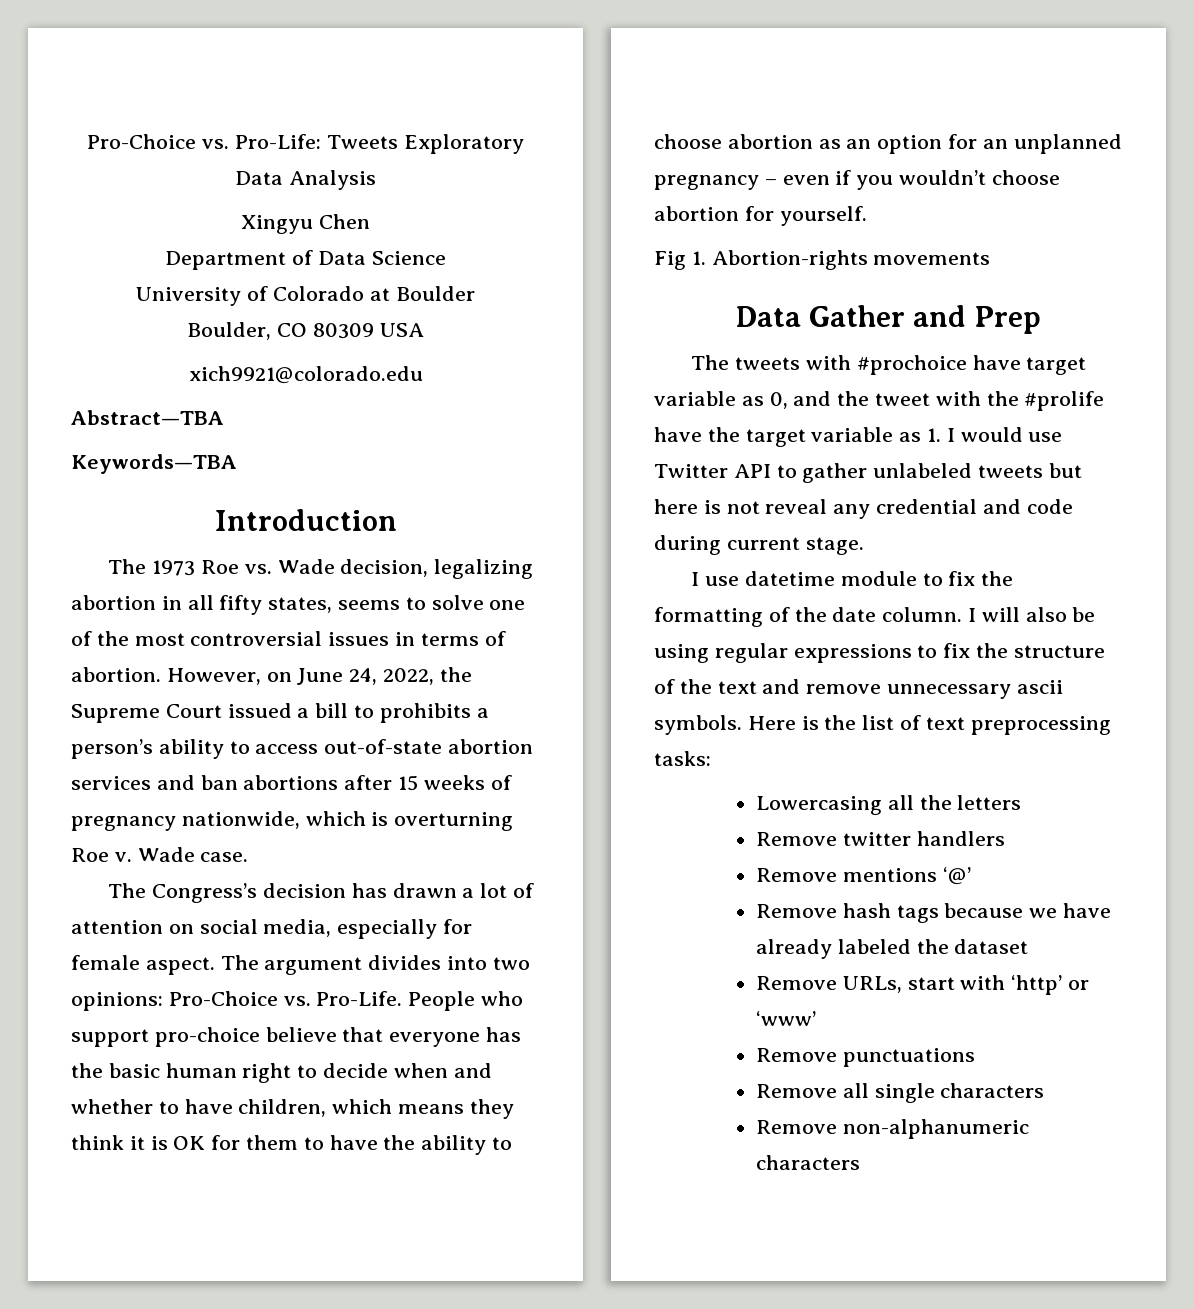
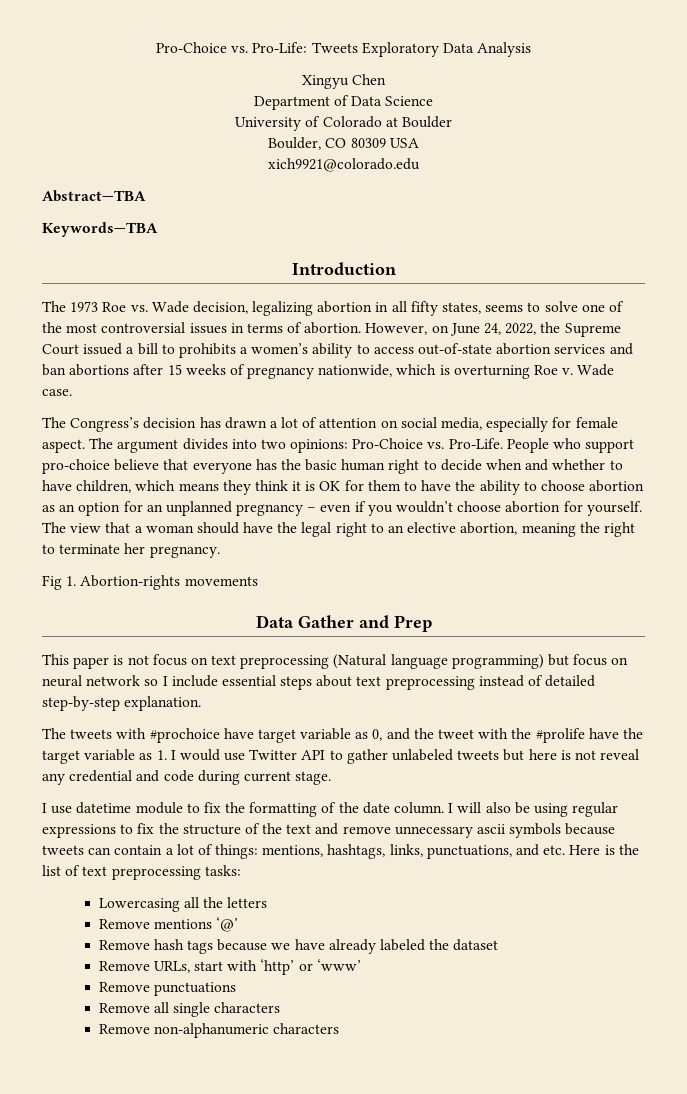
- However, on June 24, 2022, the Supreme Court issued a bill to prohibits a person’s ability to access out-of-state abortion services and ban abortions after 15 weeks of pregnancy nationwide, which is overturning Roe v.
+ However, on June 24, 2022, the Supreme Court issued a bill to prohibits a women’s ability to access out-of-state abortion services and ban abortions after 15 weeks of pregnancy nationwide, which is overturning Roe v.
+ The view that a woman should have the legal right to an elective abortion, meaning the right to terminate her pregnancy.
+ This paper is not focus on text preprocessing (Natural language programming) but focus on neural network so I include essential steps about text preprocessing instead of detailed step-by-step explanation.
- I will also be using regular expressions to fix the structure of the text and remove unnecessary ascii symbols. Here is the list of text preprocessing tasks:
+ I will also be using regular expressions to fix the structure of the text and remove unnecessary ascii symbols because tweets can contain a lot of things: mentions, hashtags, links, punctuations, and etc. Here is the list of text preprocessing tasks:
- Remove twitter handlers

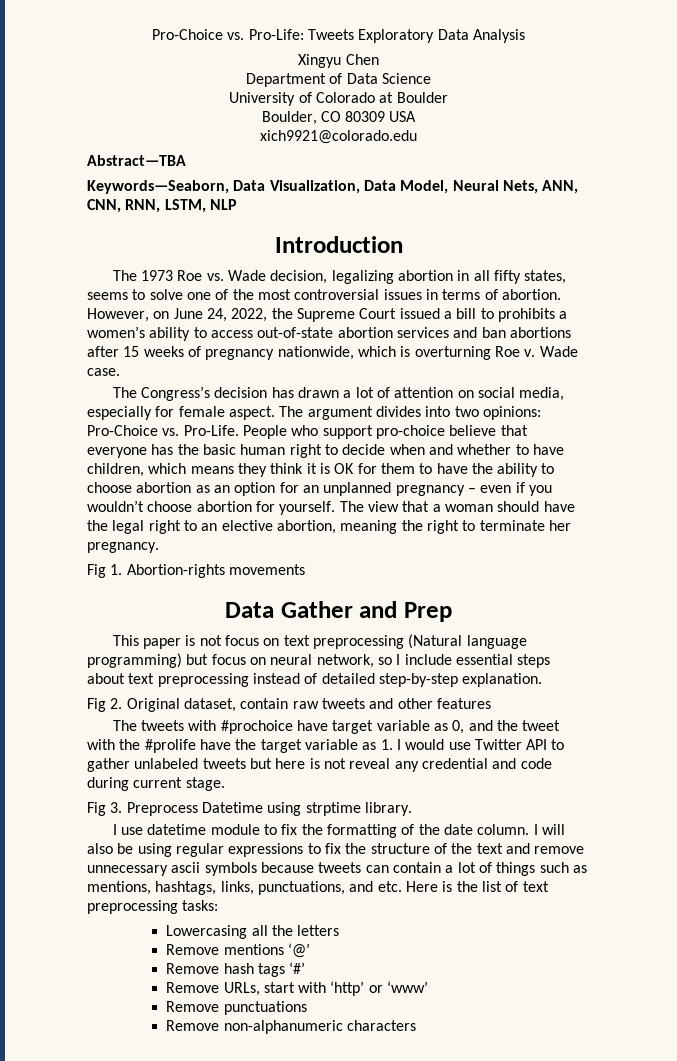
- Keywords—TBA
+ Keywords—Seaborn, Data Visualization, Data Model, Neural Nets, ANN, CNN, RNN, LSTM, NLP
- This paper is not focus on text preprocessing (Natural language programming) but focus on neural network so I include essential steps about text preprocessing instead of detailed step-by-step explanation.
+ This paper is not focus on text preprocessing (Natural language programming) but focus on neural network, so I include essential steps about text preprocessing instead of detailed step-by-step explanation.
+ Fig 2. Original dataset, contain raw tweets and other features
+ Fig 3. Preprocess Datetime using strptime library.
- I will also be using regular expressions to fix the structure of the text and remove unnecessary ascii symbols because tweets can contain a lot of things: mentions, hashtags, links, punctuations, and etc. Here is the list of text preprocessing tasks:
+ I will also be using regular expressions to fix the structure of the text and remove unnecessary ascii symbols because tweets can contain a lot of things such as mentions, hashtags, links, punctuations, and etc. Here is the list of text preprocessing tasks:
- Remove hash tags because we have already labeled the dataset
+ Remove hash tags ‘#’
- Remove all single characters

